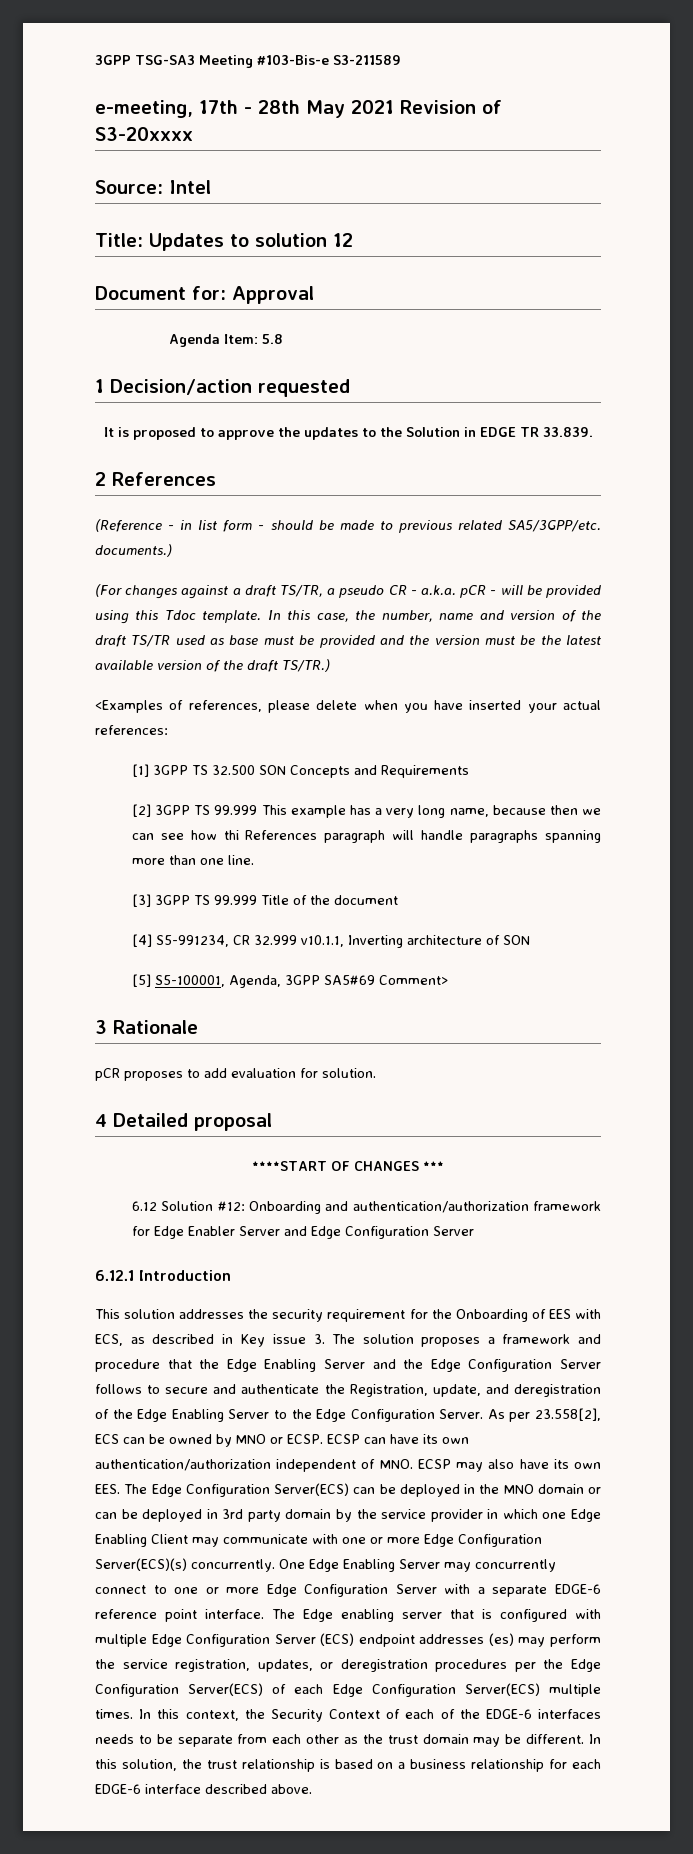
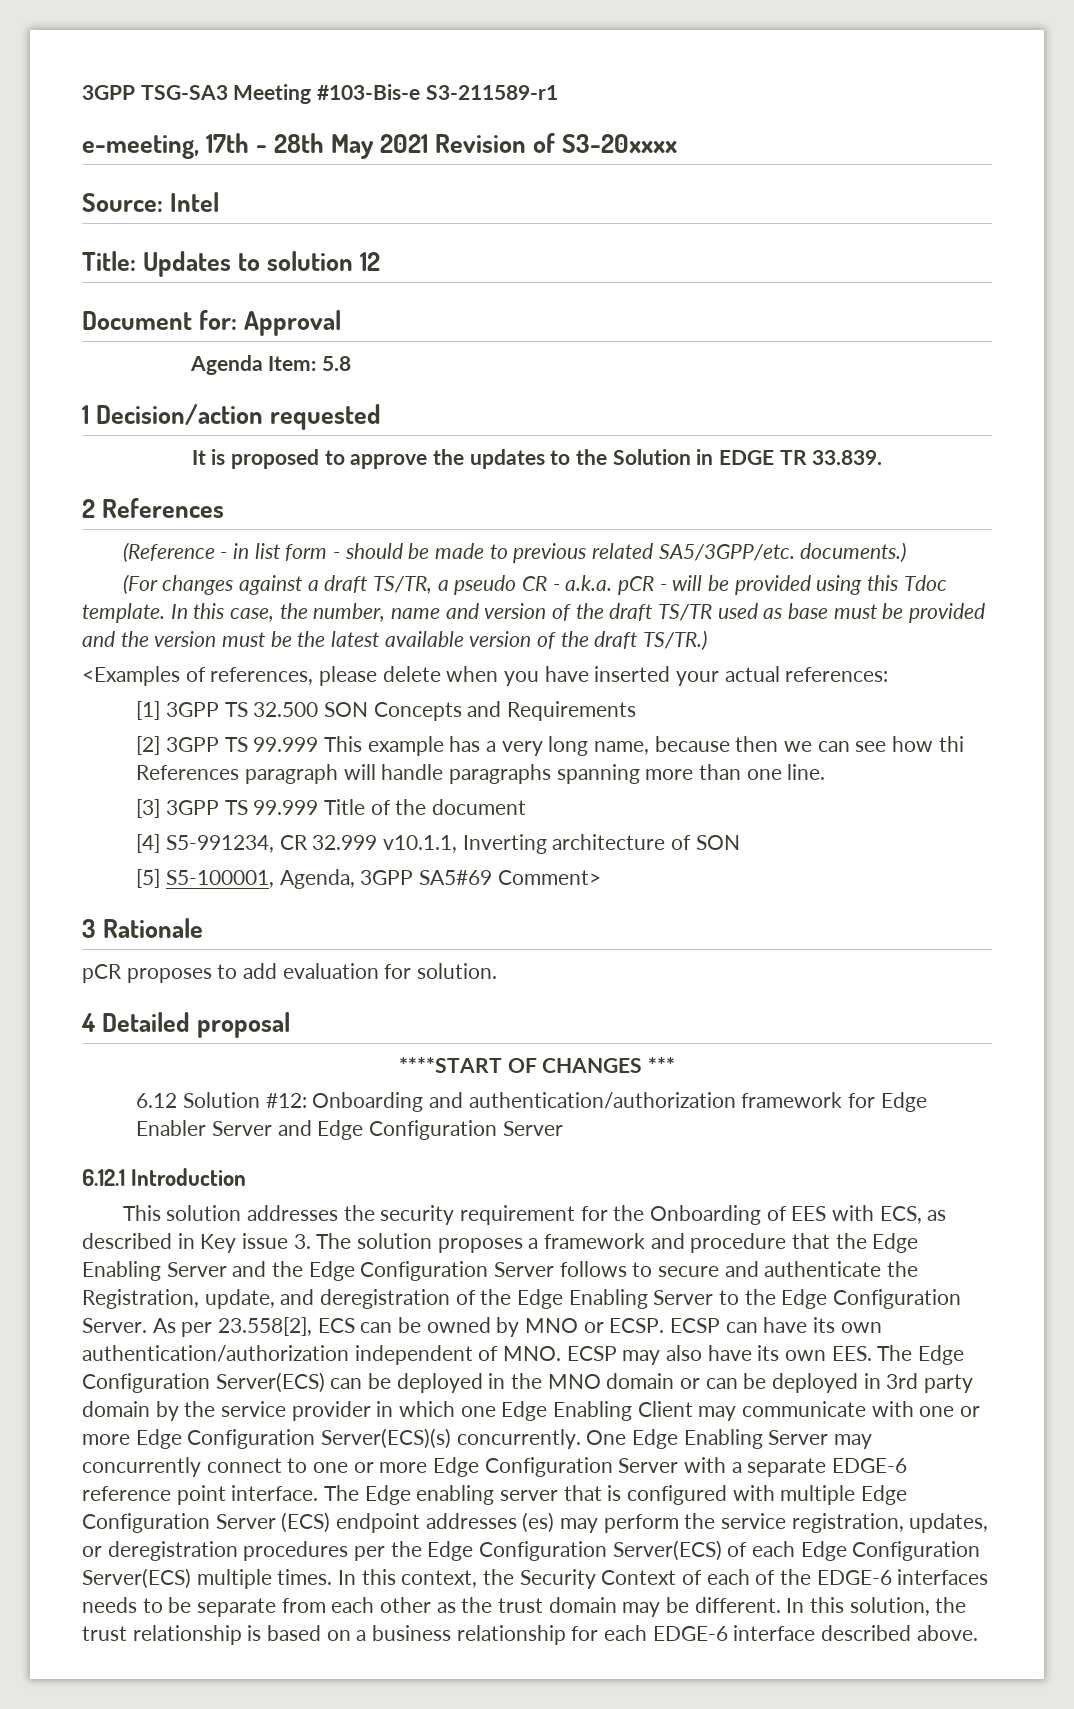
- 3GPP TSG-SA3 Meeting #103-Bis-e S3-211589
+ 3GPP TSG-SA3 Meeting #103-Bis-e S3-211589-r1

